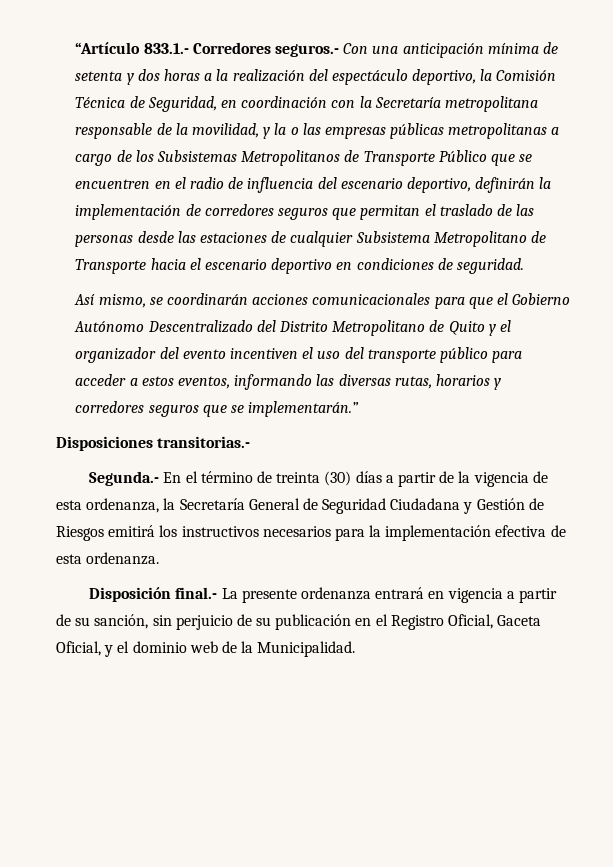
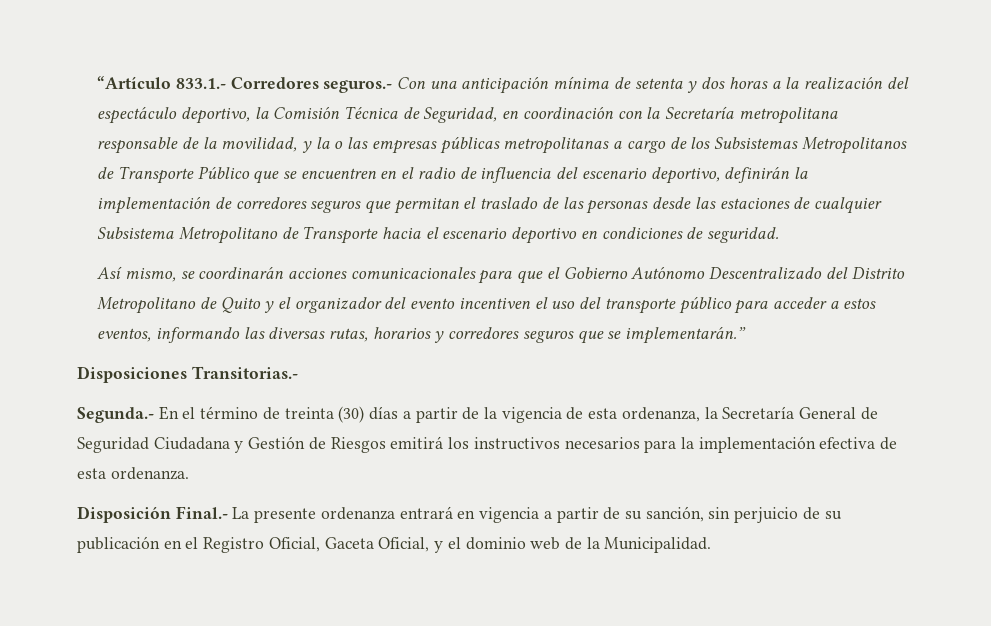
- Disposiciones transitorias.-
+ Disposiciones Transitorias.-
- Disposición final.- La presente ordenanza entrará en vigencia a partir de su sanción, sin perjuicio de su publicación en el Registro Oficial, Gaceta Oficial, y el dominio web de la Municipalidad.
+ Disposición Final.- La presente ordenanza entrará en vigencia a partir de su sanción, sin perjuicio de su publicación en el Registro Oficial, Gaceta Oficial, y el dominio web de la Municipalidad.

